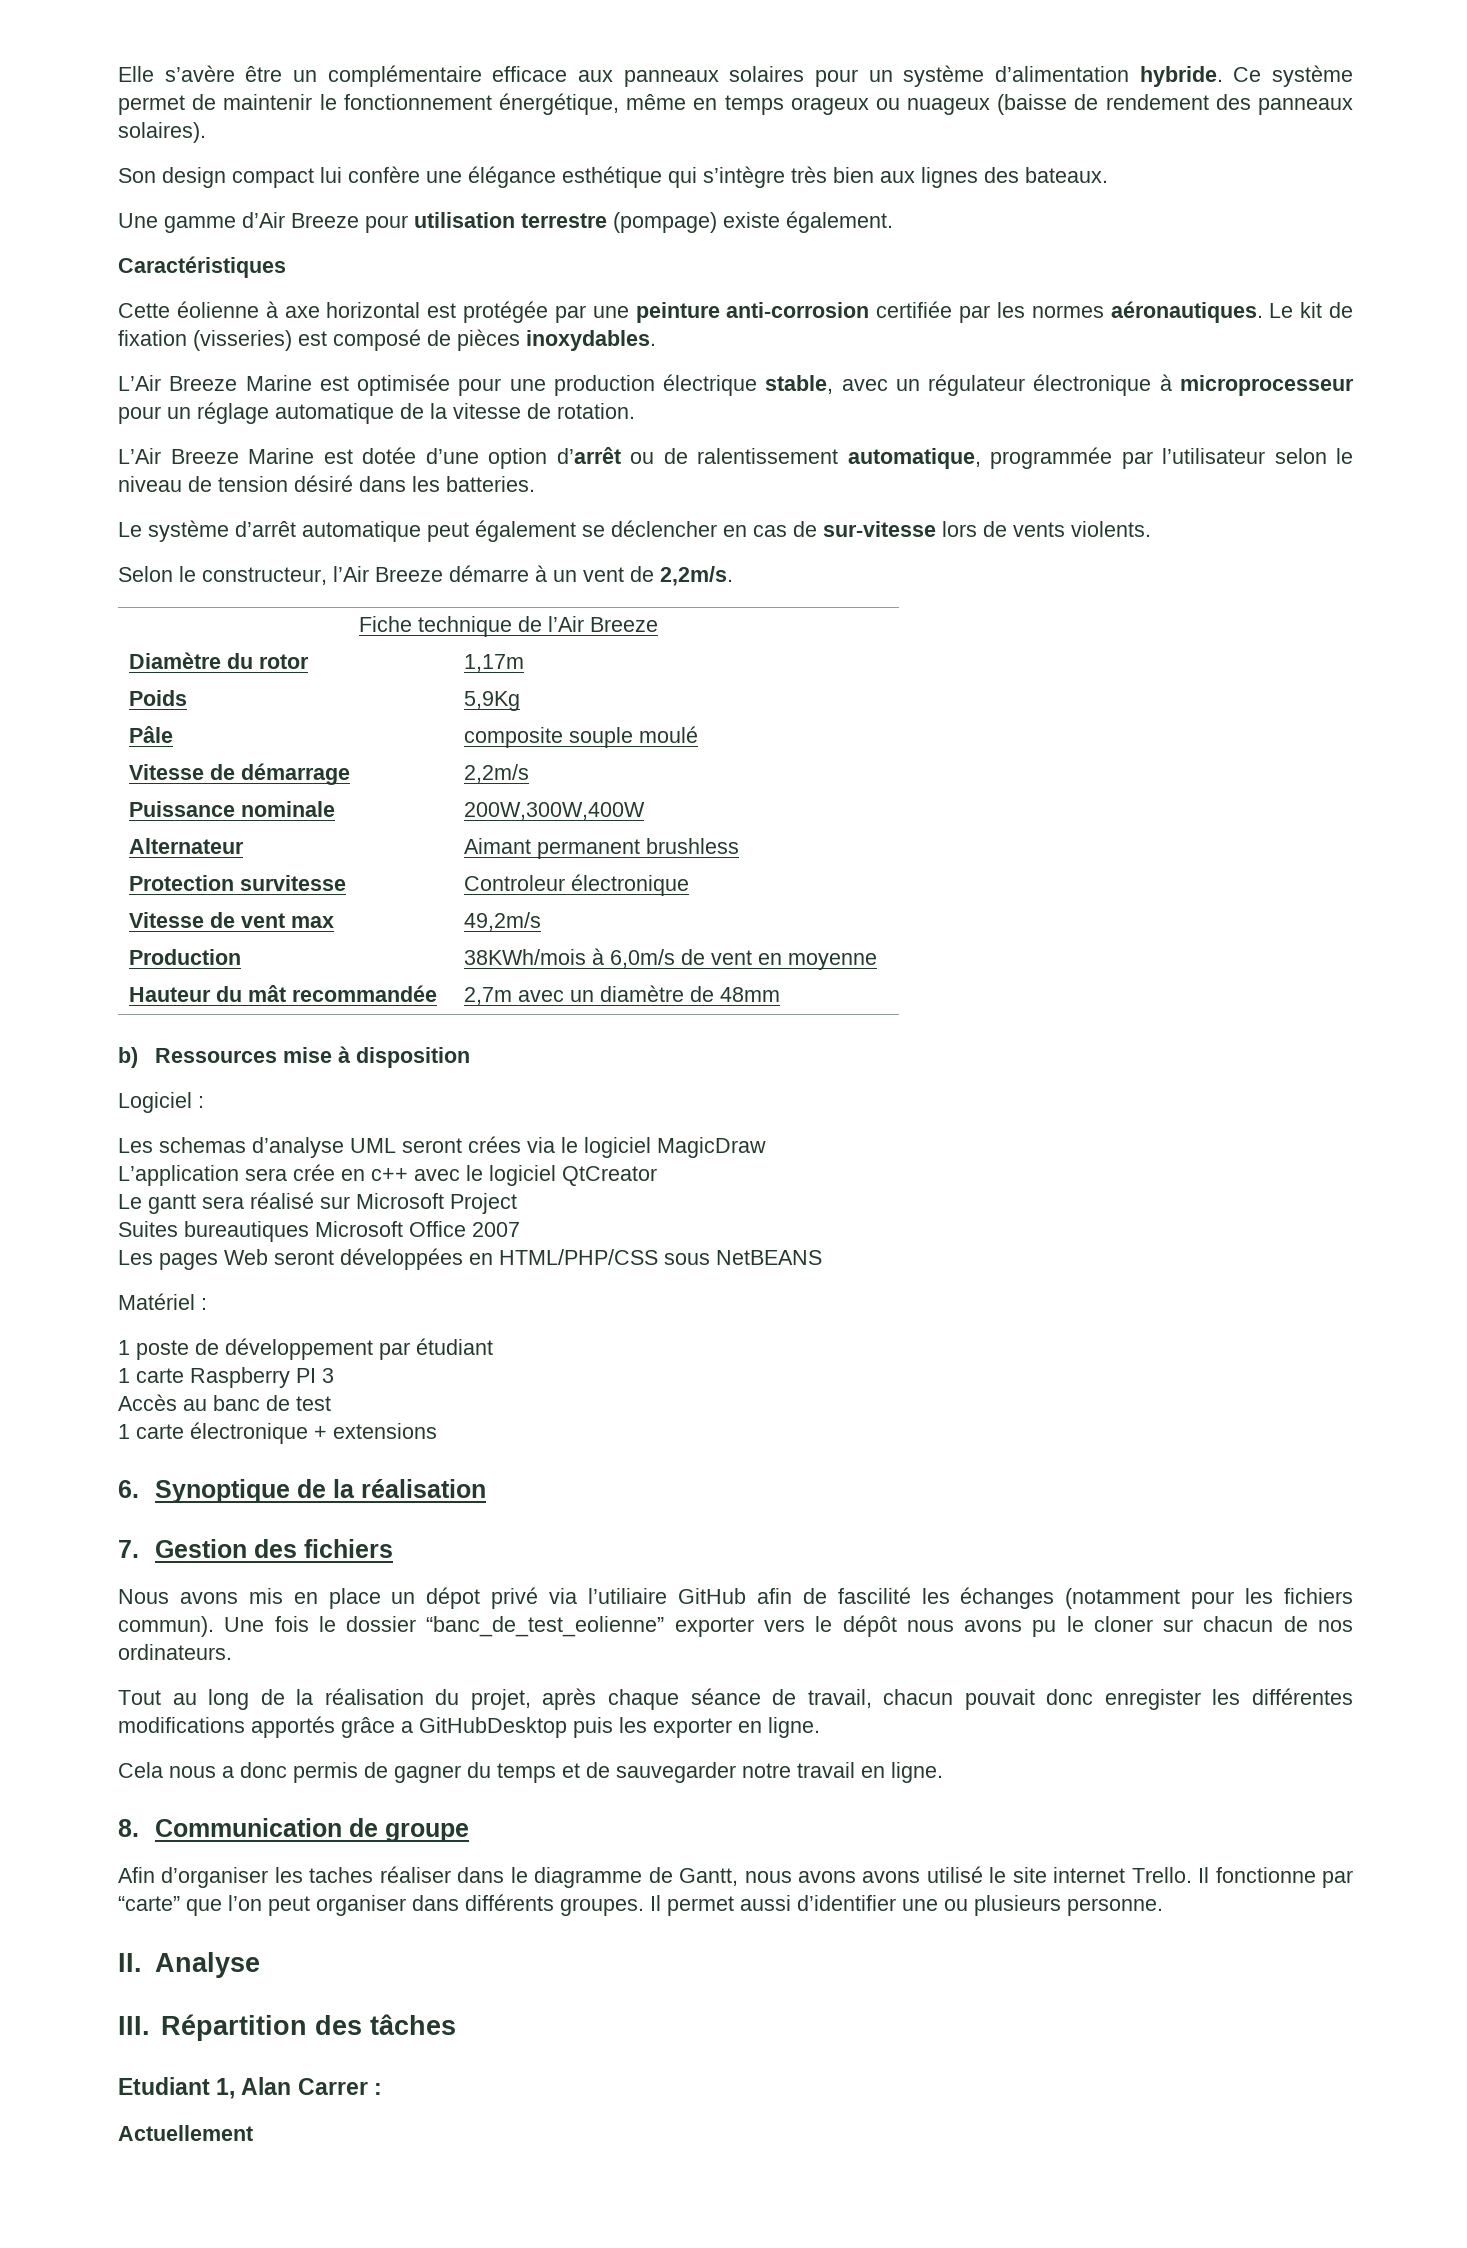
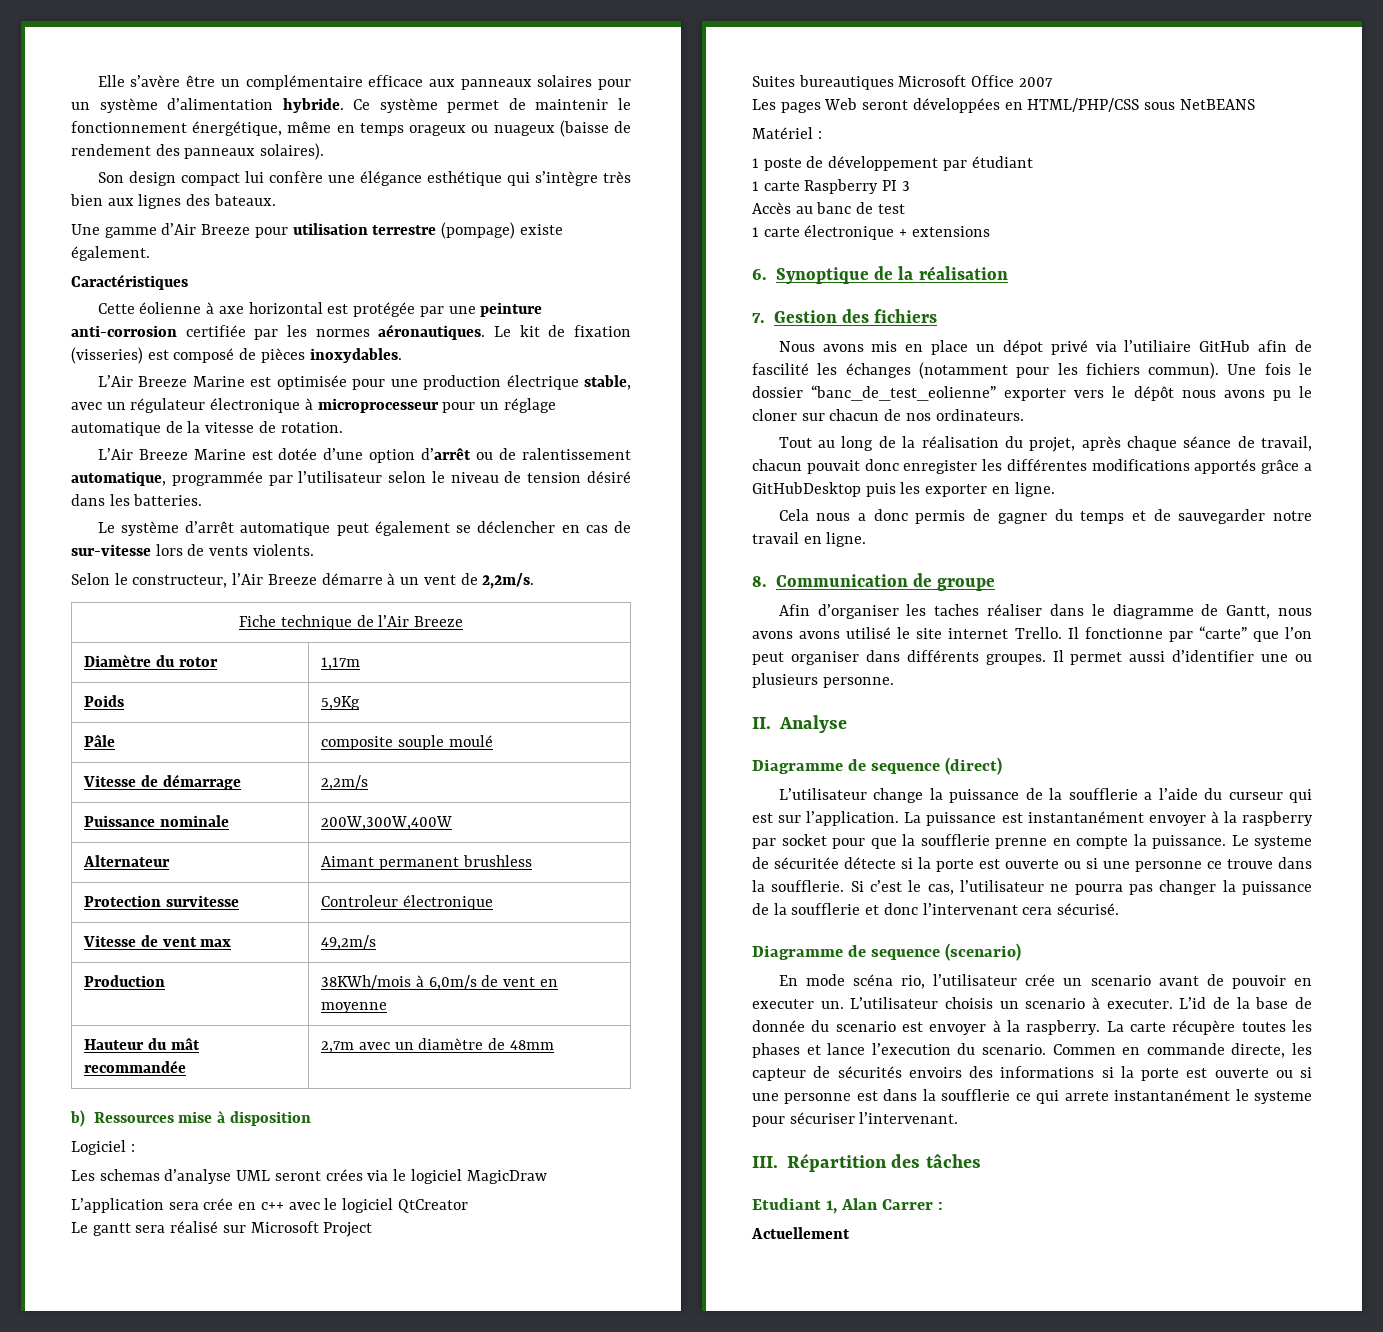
+ Diagramme de sequence (direct)
+ L’utilisateur change la puissance de la soufflerie a l’aide du curseur qui est sur l’application. La puissance est instantanément envoyer à la raspberry par socket pour que la soufflerie prenne en compte la puissance. Le systeme de sécuritée détecte si la porte est ouverte ou si une personne ce trouve dans la soufflerie. Si c’est le cas, l’utilisateur ne pourra pas changer la puissance de la soufflerie et donc l’intervenant cera sécurisé.
+ Diagramme de sequence (scenario)
+ En mode scéna rio, l’utilisateur crée un scenario avant de pouvoir en executer un. L’utilisateur choisis un scenario à executer. L’id de la base de donnée du scenario est envoyer à la raspberry. La carte récupère toutes les phases et lance l’execution du scenario. Commen en commande directe, les capteur de sécurités envoirs des informations si la porte est ouverte ou si une personne est dans la soufflerie ce qui arrete instantanément le systeme pour sécuriser l’intervenant.

